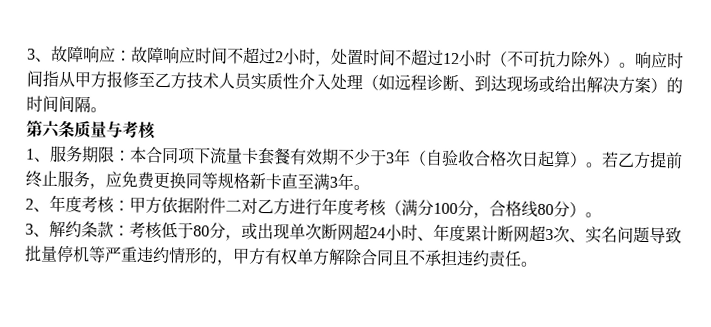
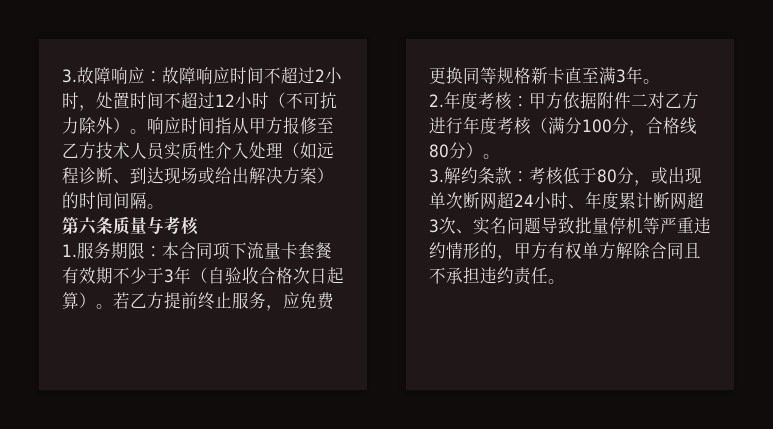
- 3、故障响应：故障响应时间不超过2小时，处置时间不超过12小时（不可抗力除外）。
+ 3.故障响应：故障响应时间不超过2小时，处置时间不超过12小时（不可抗力除外）。
- 1、服务期限：本合同项下流量卡套餐有效期不少于3年（自验收合格次日起算）。
+ 1.服务期限：本合同项下流量卡套餐有效期不少于3年（自验收合格次日起算）。
- 2、年度考核：甲方依据附件二对乙方进行年度考核（满分100分，合格线80分）。
+ 2.年度考核：甲方依据附件二对乙方进行年度考核（满分100分，合格线80分）。
- 3、解约条款：考核低于80分，或出现单次断网超24小时、年度累计断网超3次、实名问题导致批量停机等严重违约情形的，甲方有权单方解除合同且不承担违约责任。
+ 3.解约条款：考核低于80分，或出现单次断网超24小时、年度累计断网超3次、实名问题导致批量停机等严重违约情形的，甲方有权单方解除合同且不承担违约责任。

